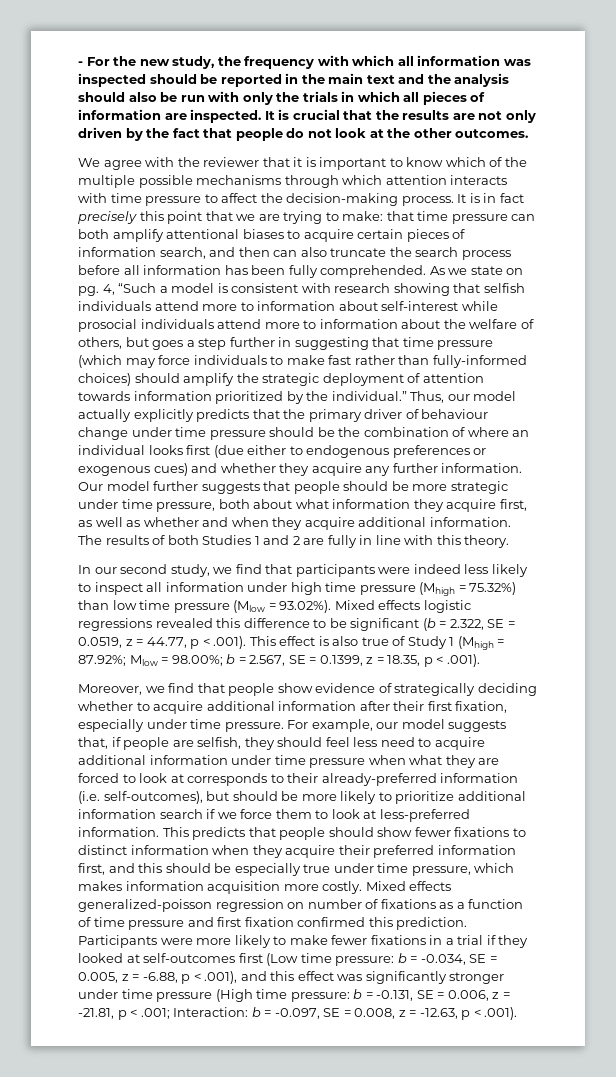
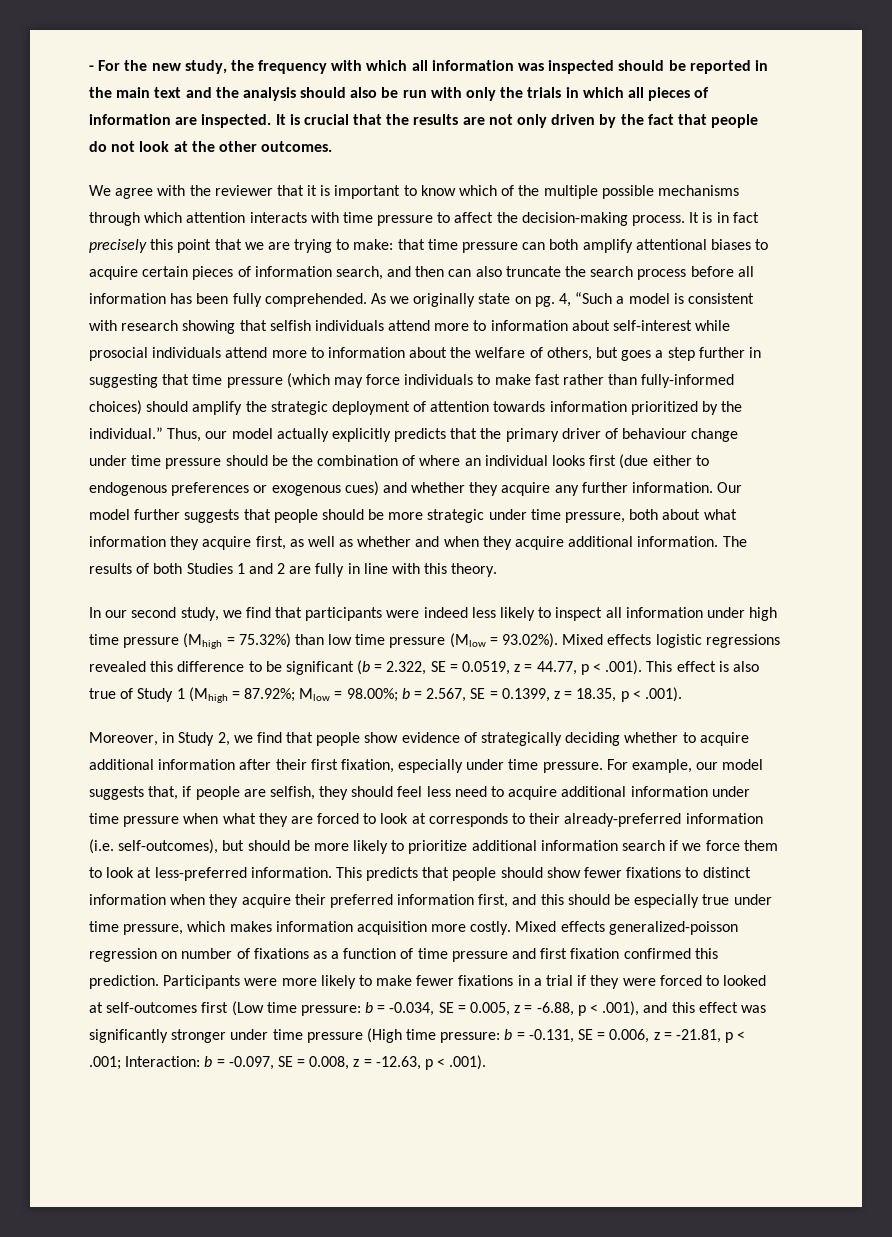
- As we state on pg.
+ As we originally state on pg.
- Moreover, we find that people show evidence of strategically deciding whether to acquire additional information after their first fixation, especially under time pressure.
+ Moreover, in Study 2, we find that people show evidence of strategically deciding whether to acquire additional information after their first fixation, especially under time pressure.
- Participants were more likely to make fewer fixations in a trial if they looked at self-outcomes first (Low time pressure:
+ Participants were more likely to make fewer fixations in a trial if they were forced to looked at self-outcomes first (Low time pressure:

